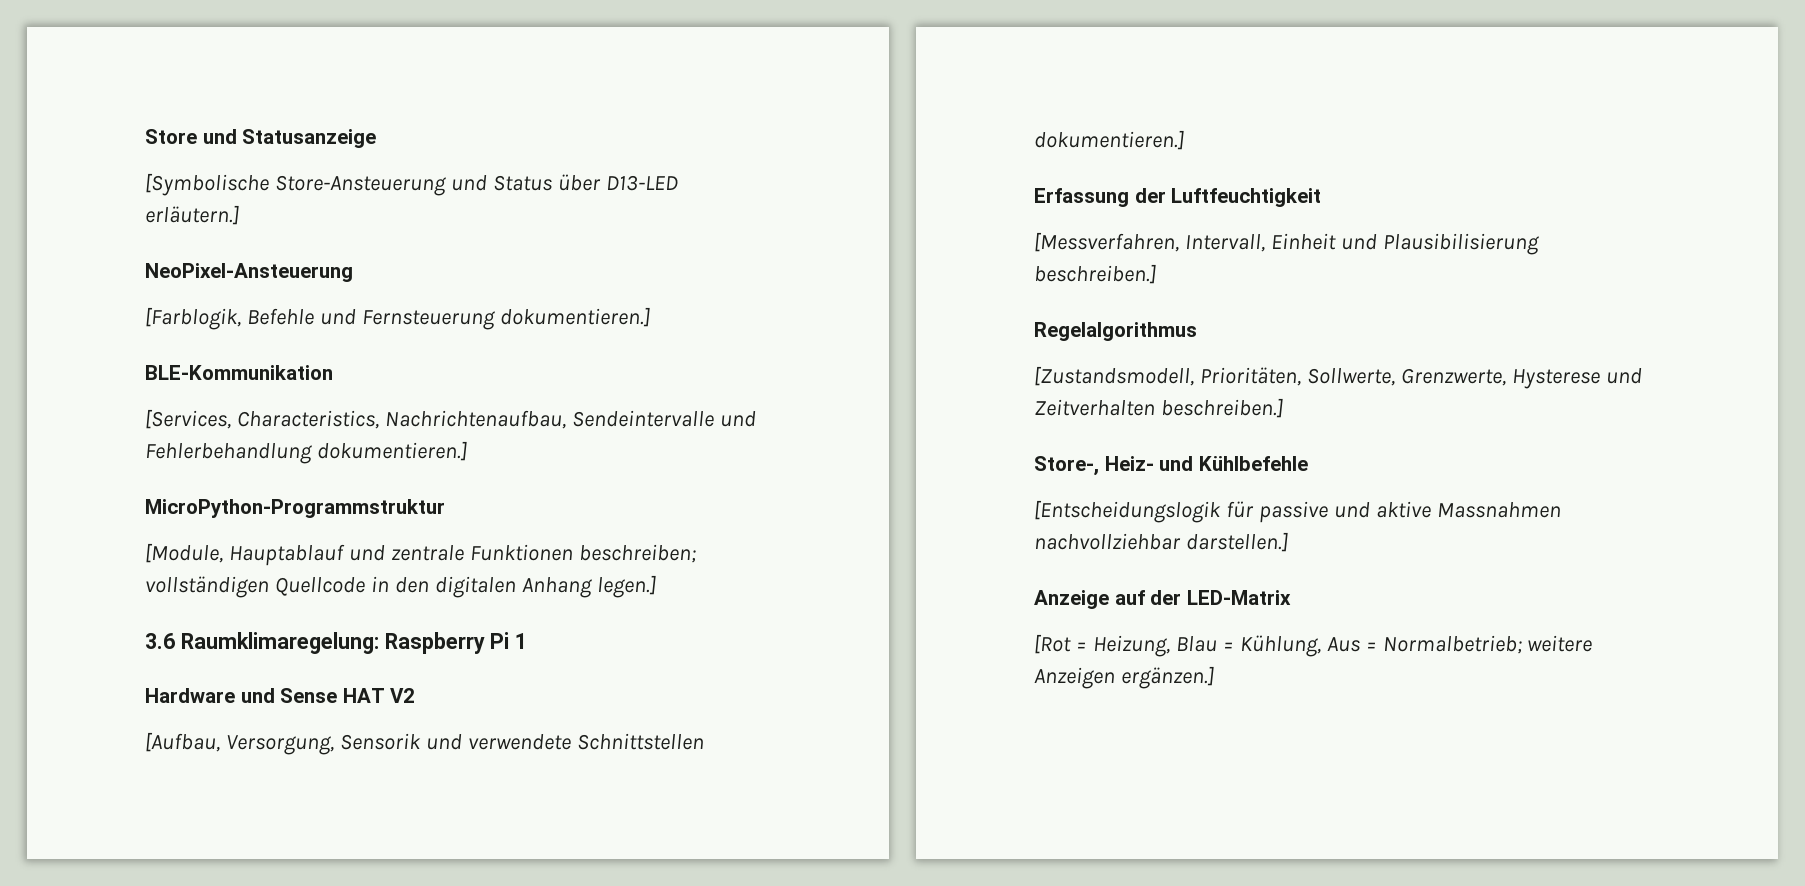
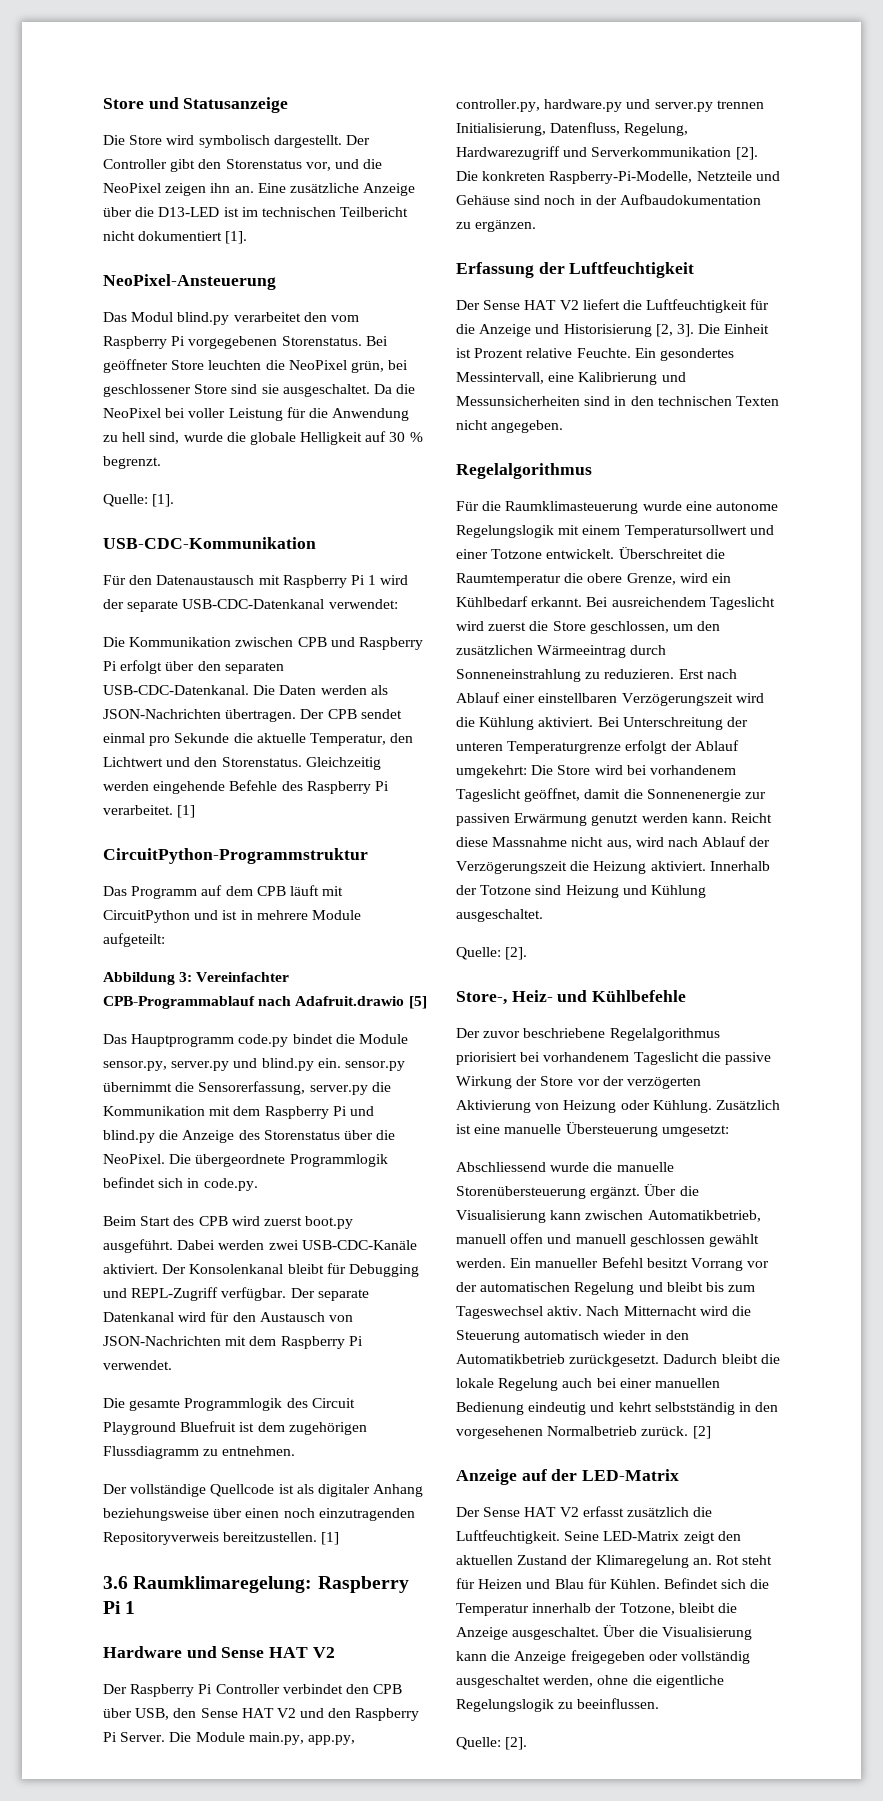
- [Symbolische Store-Ansteuerung und Status über D13-LED erläutern.]
+ Die Store wird symbolisch dargestellt. Der Controller gibt den Storenstatus vor, und die NeoPixel zeigen ihn an. Eine zusätzliche Anzeige über die D13-LED ist im technischen Teilbericht nicht dokumentiert [1].
  NeoPixel-Ansteuerung
- [Farblogik, Befehle und Fernsteuerung dokumentieren.]
- BLE-Kommunikation
- [Services, Characteristics, Nachrichtenaufbau, Sendeintervalle und Fehlerbehandlung dokumentieren.]
- MicroPython-Programmstruktur
- [Module, Hauptablauf und zentrale Funktionen beschreiben; vollständigen Quellcode in den digitalen Anhang legen.]
+ Das Modul blind.py verarbeitet den vom Raspberry Pi vorgegebenen Storenstatus. Bei geöffneter Store leuchten die NeoPixel grün, bei geschlossener Store sind sie ausgeschaltet. Da die NeoPixel bei voller Leistung für die Anwendung zu hell sind, wurde die globale Helligkeit auf 30 % begrenzt.
+ Quelle: [1].
+ USB-CDC-Kommunikation
+ Für den Datenaustausch mit Raspberry Pi 1 wird der separate USB-CDC-Datenkanal verwendet:
+ Die Kommunikation zwischen CPB und Raspberry Pi erfolgt über den separaten USB-CDC-Datenkanal. Die Daten werden als JSON-Nachrichten übertragen. Der CPB sendet einmal pro Sekunde die aktuelle Temperatur, den Lichtwert und den Storenstatus. Gleichzeitig werden eingehende Befehle des Raspberry Pi verarbeitet. [1]
+ CircuitPython-Programmstruktur
+ Das Programm auf dem CPB läuft mit CircuitPython und ist in mehrere Module aufgeteilt:
+ Abbildung 3: Vereinfachter CPB-Programmablauf nach Adafruit.drawio [5]
+ Das Hauptprogramm code.py bindet die Module sensor.py, server.py und blind.py ein. sensor.py übernimmt die Sensorerfassung, server.py die Kommunikation mit dem Raspberry Pi und blind.py die Anzeige des Storenstatus über die NeoPixel. Die übergeordnete Programmlogik befindet sich in code.py.
+ Beim Start des CPB wird zuerst boot.py ausgeführt. Dabei werden zwei USB-CDC-Kanäle aktiviert. Der Konsolenkanal bleibt für Debugging und REPL-Zugriff verfügbar. Der separate Datenkanal wird für den Austausch von JSON-Nachrichten mit dem Raspberry Pi verwendet.
+ Die gesamte Programmlogik des Circuit Playground Bluefruit ist dem zugehörigen Flussdiagramm zu entnehmen.
+ Der vollständige Quellcode ist als digitaler Anhang beziehungsweise über einen noch einzutragenden Repositoryverweis bereitzustellen. [1]
- [Aufbau, Versorgung, Sensorik und verwendete Schnittstellen dokumentieren.]
+ Der Raspberry Pi Controller verbindet den CPB über USB, den Sense HAT V2 und den Raspberry Pi Server. Die Module main.py, app.py, controller.py, hardware.py und server.py trennen Initialisierung, Datenfluss, Regelung, Hardwarezugriff und Serverkommunikation [2]. Die konkreten Raspberry-Pi-Modelle, Netzteile und Gehäuse sind noch in der Aufbaudokumentation zu ergänzen.
  Erfassung der Luftfeuchtigkeit
- [Messverfahren, Intervall, Einheit und Plausibilisierung beschreiben.]
+ Der Sense HAT V2 liefert die Luftfeuchtigkeit für die Anzeige und Historisierung [2, 3]. Die Einheit ist Prozent relative Feuchte. Ein gesondertes Messintervall, eine Kalibrierung und Messunsicherheiten sind in den technischen Texten nicht angegeben.
  Regelalgorithmus
- [Zustandsmodell, Prioritäten, Sollwerte, Grenzwerte, Hysterese und Zeitverhalten beschreiben.]
+ Für die Raumklimasteuerung wurde eine autonome Regelungslogik mit einem Temperatursollwert und einer Totzone entwickelt. Überschreitet die Raumtemperatur die obere Grenze, wird ein Kühlbedarf erkannt. Bei ausreichendem Tageslicht wird zuerst die Store geschlossen, um den zusätzlichen Wärmeeintrag durch Sonneneinstrahlung zu reduzieren. Erst nach Ablauf einer einstellbaren Verzögerungszeit wird die Kühlung aktiviert. Bei Unterschreitung der unteren Temperaturgrenze erfolgt der Ablauf umgekehrt: Die Store wird bei vorhandenem Tageslicht geöffnet, damit die Sonnenenergie zur passiven Erwärmung genutzt werden kann. Reicht diese Massnahme nicht aus, wird nach Ablauf der Verzögerungszeit die Heizung aktiviert. Innerhalb der Totzone sind Heizung und Kühlung ausgeschaltet.
+ Quelle: [2].
  Store-, Heiz- und Kühlbefehle
- [Entscheidungslogik für passive und aktive Massnahmen nachvollziehbar darstellen.]
+ Der zuvor beschriebene Regelalgorithmus priorisiert bei vorhandenem Tageslicht die passive Wirkung der Store vor der verzögerten Aktivierung von Heizung oder Kühlung. Zusätzlich ist eine manuelle Übersteuerung umgesetzt:
+ Abschliessend wurde die manuelle Storenübersteuerung ergänzt. Über die Visualisierung kann zwischen Automatikbetrieb, manuell offen und manuell geschlossen gewählt werden. Ein manueller Befehl besitzt Vorrang vor der automatischen Regelung und bleibt bis zum Tageswechsel aktiv. Nach Mitternacht wird die Steuerung automatisch wieder in den Automatikbetrieb zurückgesetzt. Dadurch bleibt die lokale Regelung auch bei einer manuellen Bedienung eindeutig und kehrt selbstständig in den vorgesehenen Normalbetrieb zurück. [2]
  Anzeige auf der LED-Matrix
- [Rot = Heizung, Blau = Kühlung, Aus = Normalbetrieb; weitere Anzeigen ergänzen.]
+ Der Sense HAT V2 erfasst zusätzlich die Luftfeuchtigkeit. Seine LED-Matrix zeigt den aktuellen Zustand der Klimaregelung an. Rot steht für Heizen und Blau für Kühlen. Befindet sich die Temperatur innerhalb der Totzone, bleibt die Anzeige ausgeschaltet. Über die Visualisierung kann die Anzeige freigegeben oder vollständig ausgeschaltet werden, ohne die eigentliche Regelungslogik zu beeinflussen.
+ Quelle: [2].

